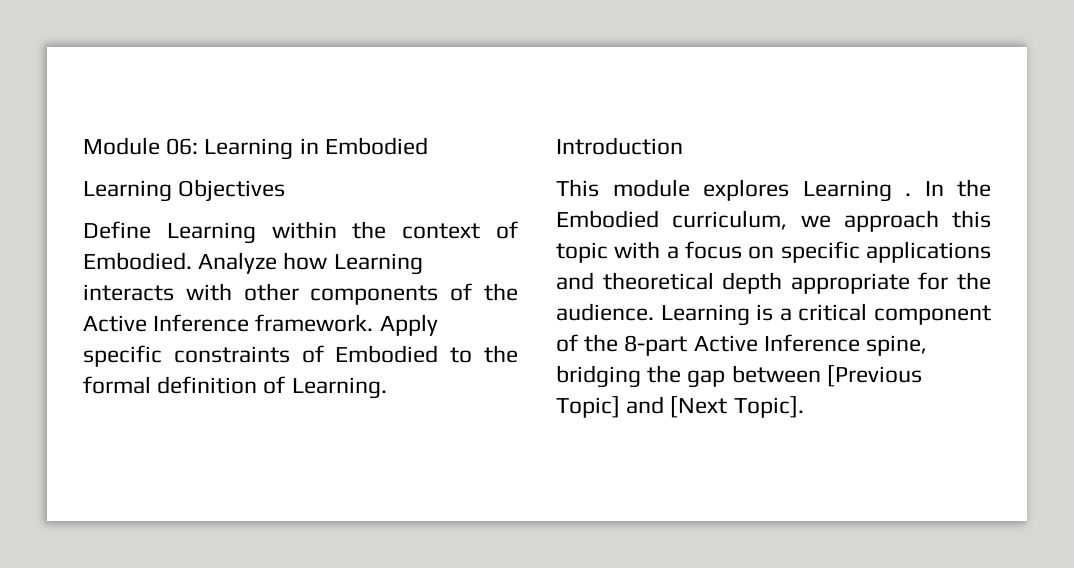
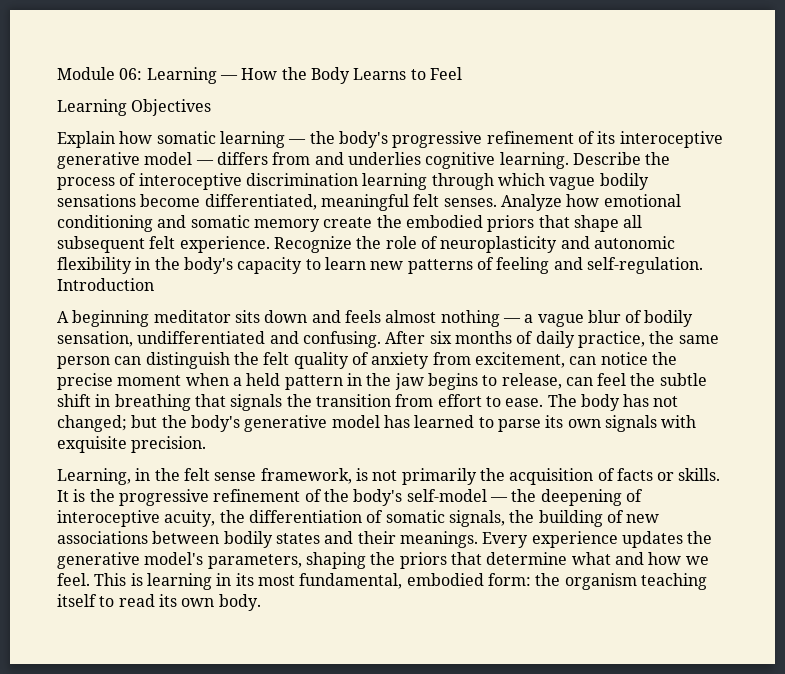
- Module 06: Learning in Embodied
+ Module 06: Learning — How the Body Learns to Feel
  Learning Objectives
- Define Learning within the context of Embodied. Analyze how Learning interacts with other components of the Active Inference framework. Apply specific constraints of Embodied to the formal definition of Learning. Introduction
- This module explores Learning . In the Embodied curriculum, we approach this topic with a focus on specific applications and theoretical depth appropriate for the audience. Learning is a critical component of the 8-part Active Inference spine, bridging the gap between [Previous Topic] and [Next Topic].
+ Explain how somatic learning — the body's progressive refinement of its interoceptive generative model — differs from and underlies cognitive learning. Describe the process of interoceptive discrimination learning through which vague bodily sensations become differentiated, meaningful felt senses. Analyze how emotional conditioning and somatic memory create the embodied priors that shape all subsequent felt experience. Recognize the role of neuroplasticity and autonomic flexibility in the body's capacity to learn new patterns of feeling and self-regulation. Introduction
+ A beginning meditator sits down and feels almost nothing — a vague blur of bodily sensation, undifferentiated and confusing. After six months of daily practice, the same person can distinguish the felt quality of anxiety from excitement, can notice the precise moment when a held pattern in the jaw begins to release, can feel the subtle shift in breathing that signals the transition from effort to ease. The body has not changed; but the body's generative model has learned to parse its own signals with exquisite precision.
+ Learning, in the felt sense framework, is not primarily the acquisition of facts or skills. It is the progressive refinement of the body's self-model — the deepening of interoceptive acuity, the differentiation of somatic signals, the building of new associations between bodily states and their meanings. Every experience updates the generative model's parameters, shaping the priors that determine what and how we feel. This is learning in its most fundamental, embodied form: the organism teaching itself to read its own body.

